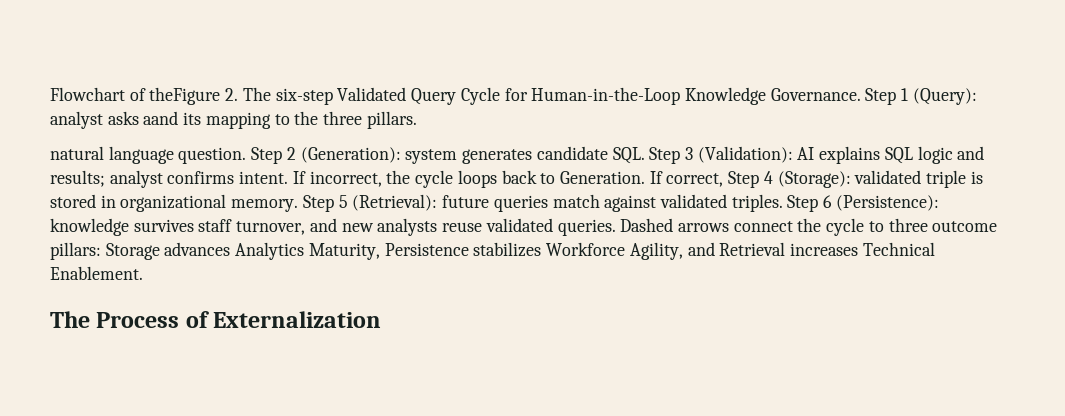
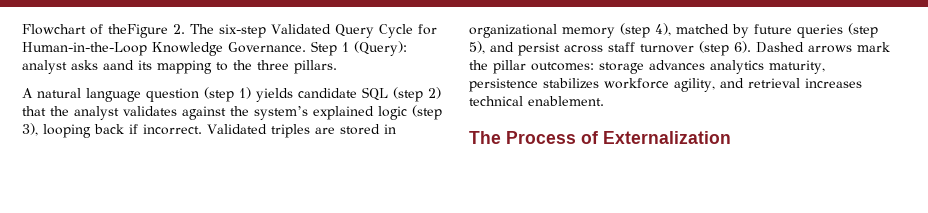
- natural language question. Step 2 (Generation): system generates candidate SQL. Step 3 (Validation): AI explains SQL logic and results; analyst confirms intent. If incorrect, the cycle loops back to Generation. If correct, Step 4 (Storage): validated triple is stored in organizational memory. Step 5 (Retrieval): future queries match against validated triples. Step 6 (Persistence): knowledge survives staff turnover, and new analysts reuse validated queries. Dashed arrows connect the cycle to three outcome pillars: Storage advances Analytics Maturity, Persistence stabilizes Workforce Agility, and Retrieval increases Technical Enablement.
+ A natural language question (step 1) yields candidate SQL (step 2) that the analyst validates against the system’s explained logic (step 3), looping back if incorrect. Validated triples are stored in organizational memory (step 4), matched by future queries (step 5), and persist across staff turnover (step 6). Dashed arrows mark the pillar outcomes: storage advances analytics maturity, persistence stabilizes workforce agility, and retrieval increases technical enablement.

